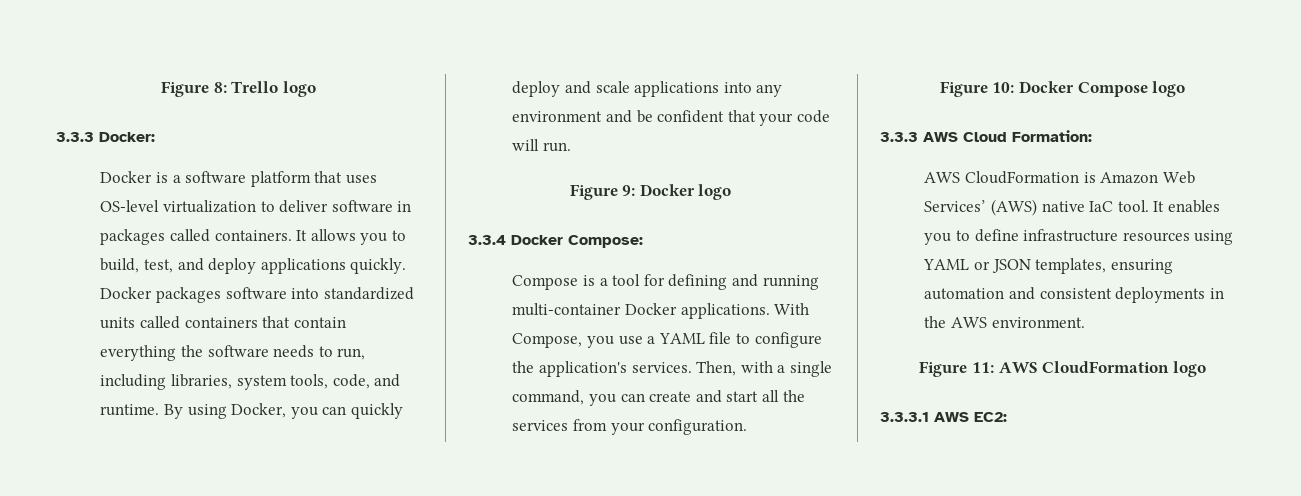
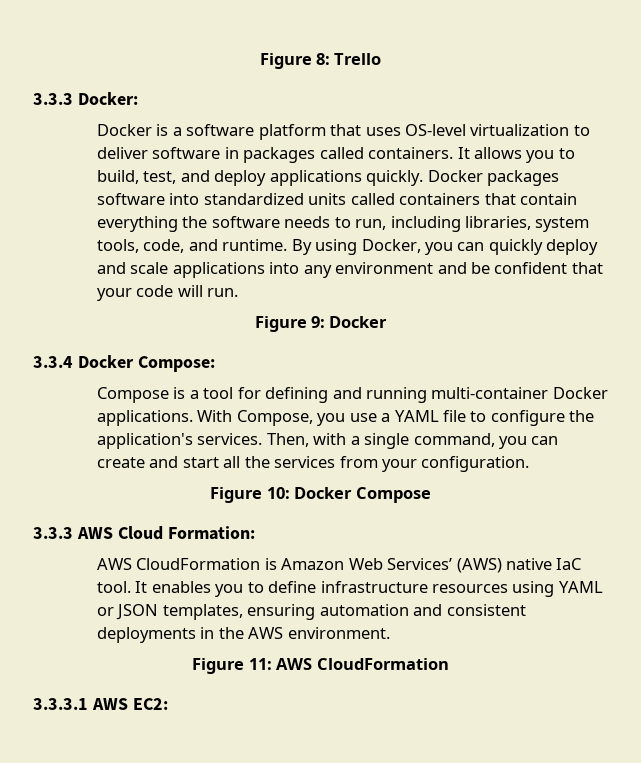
- Figure 8: Trello logo
+ Figure 8: Trello
- Figure 9: Docker logo
+ Figure 9: Docker
- Figure 10: Docker Compose logo
+ Figure 10: Docker Compose
- Figure 11: AWS CloudFormation logo
+ Figure 11: AWS CloudFormation

